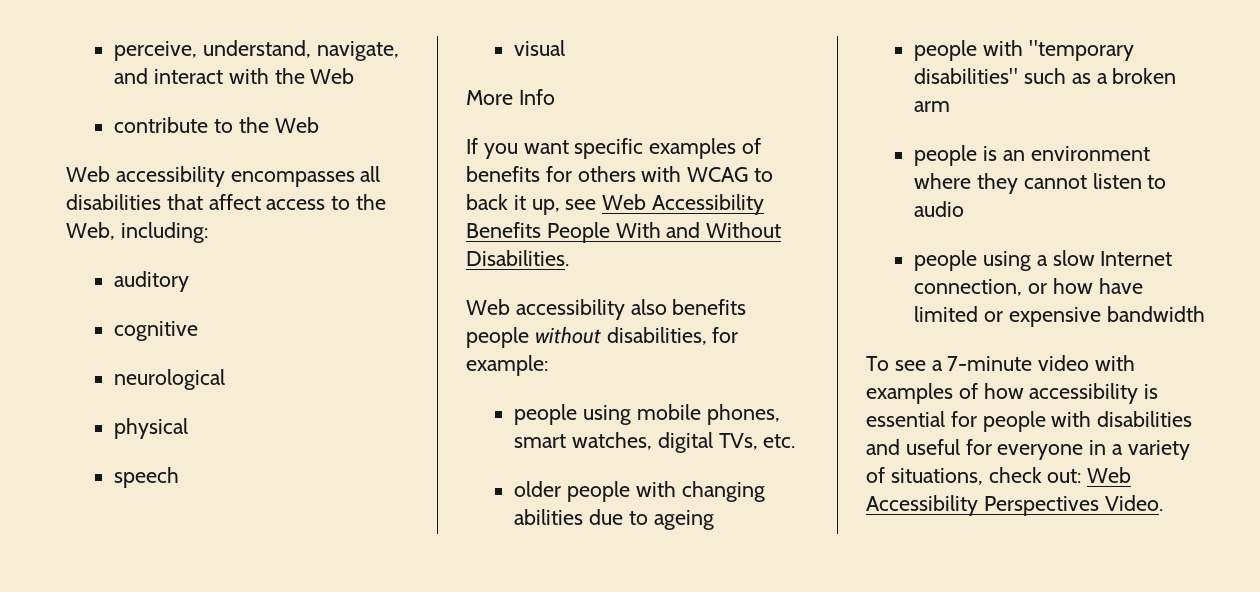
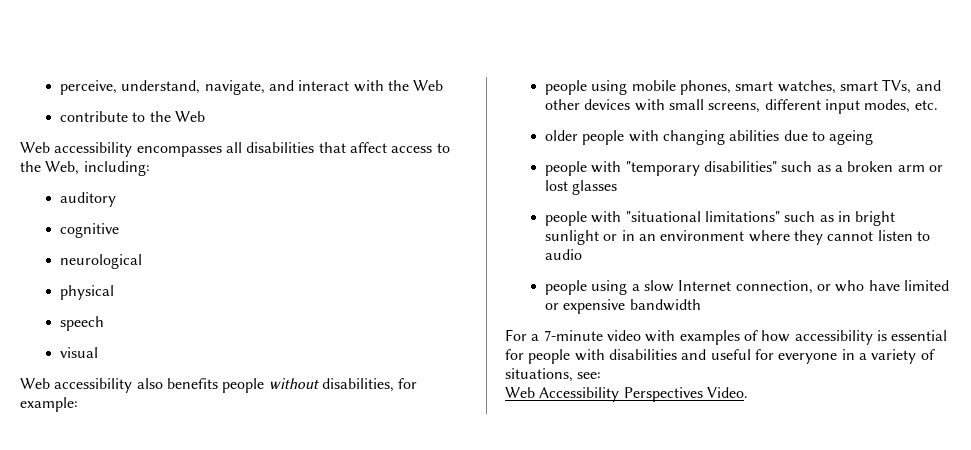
- More Info
- If you want specific examples of benefits for others with WCAG to back it up, see Web Accessibility Benefits People With and Without Disabilities.
- people using mobile phones, smart watches, digital TVs, etc.
+ people using mobile phones, smart watches, smart TVs, and other devices with small screens, different input modes, etc.
- people with "temporary disabilities" such as a broken arm
- people is an environment where they cannot listen to audio
+ people with "temporary disabilities" such as a broken arm or lost glasses
+ people with "situational limitations" such as in bright sunlight or in an environment where they cannot listen to audio
- people using a slow Internet connection, or how have limited or expensive bandwidth
+ people using a slow Internet connection, or who have limited or expensive bandwidth
- To see a 7-minute video with examples of how accessibility is essential for people with disabilities and useful for everyone in a variety of situations, check out: Web Accessibility Perspectives Video.
+ For a 7-minute video with examples of how accessibility is essential for people with disabilities and useful for everyone in a variety of situations, see:
+ Web Accessibility Perspectives Video.

